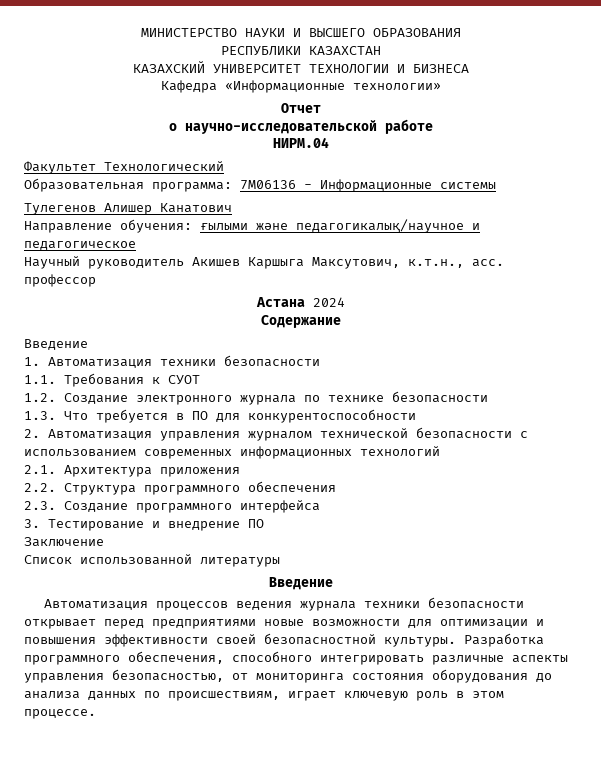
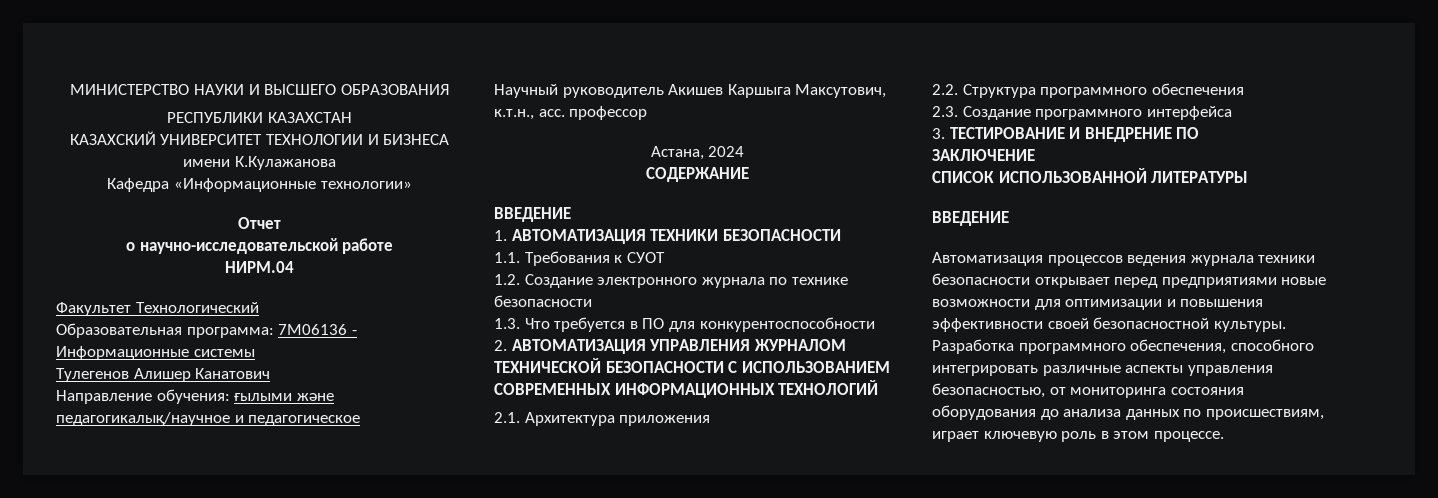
- КАЗАХСКИЙ УНИВЕРСИТЕТ ТЕХНОЛОГИИ И БИЗНЕСА
+ КАЗАХСКИЙ УНИВЕРСИТЕТ ТЕХНОЛОГИИ И БИЗНЕСА имени К.Кулажанова
- Астана 2024
+ Астана, 2024
- Содержание
- Введение
+ СОДЕРЖАНИЕ
+ ВВЕДЕНИЕ
- 1. Автоматизация техники безопасности
+ 1. АВТОМАТИЗАЦИЯ ТЕХНИКИ БЕЗОПАСНОСТИ
- 2. Автоматизация управления журналом технической безопасности с использованием современных информационных технологий
+ 2. АВТОМАТИЗАЦИЯ УПРАВЛЕНИЯ ЖУРНАЛОМ ТЕХНИЧЕСКОЙ БЕЗОПАСНОСТИ С ИСПОЛЬЗОВАНИЕМ СОВРЕМЕННЫХ ИНФОРМАЦИОННЫХ ТЕХНОЛОГИЙ
- 3. Тестирование и внедрение ПО
- Заключение
- Список использованной литературы
- Введение
+ 3. ТЕСТИРОВАНИЕ И ВНЕДРЕНИЕ ПО
+ ЗАКЛЮЧЕНИЕ
+ СПИСОК ИСПОЛЬЗОВАННОЙ ЛИТЕРАТУРЫ
+ ВВЕДЕНИЕ

